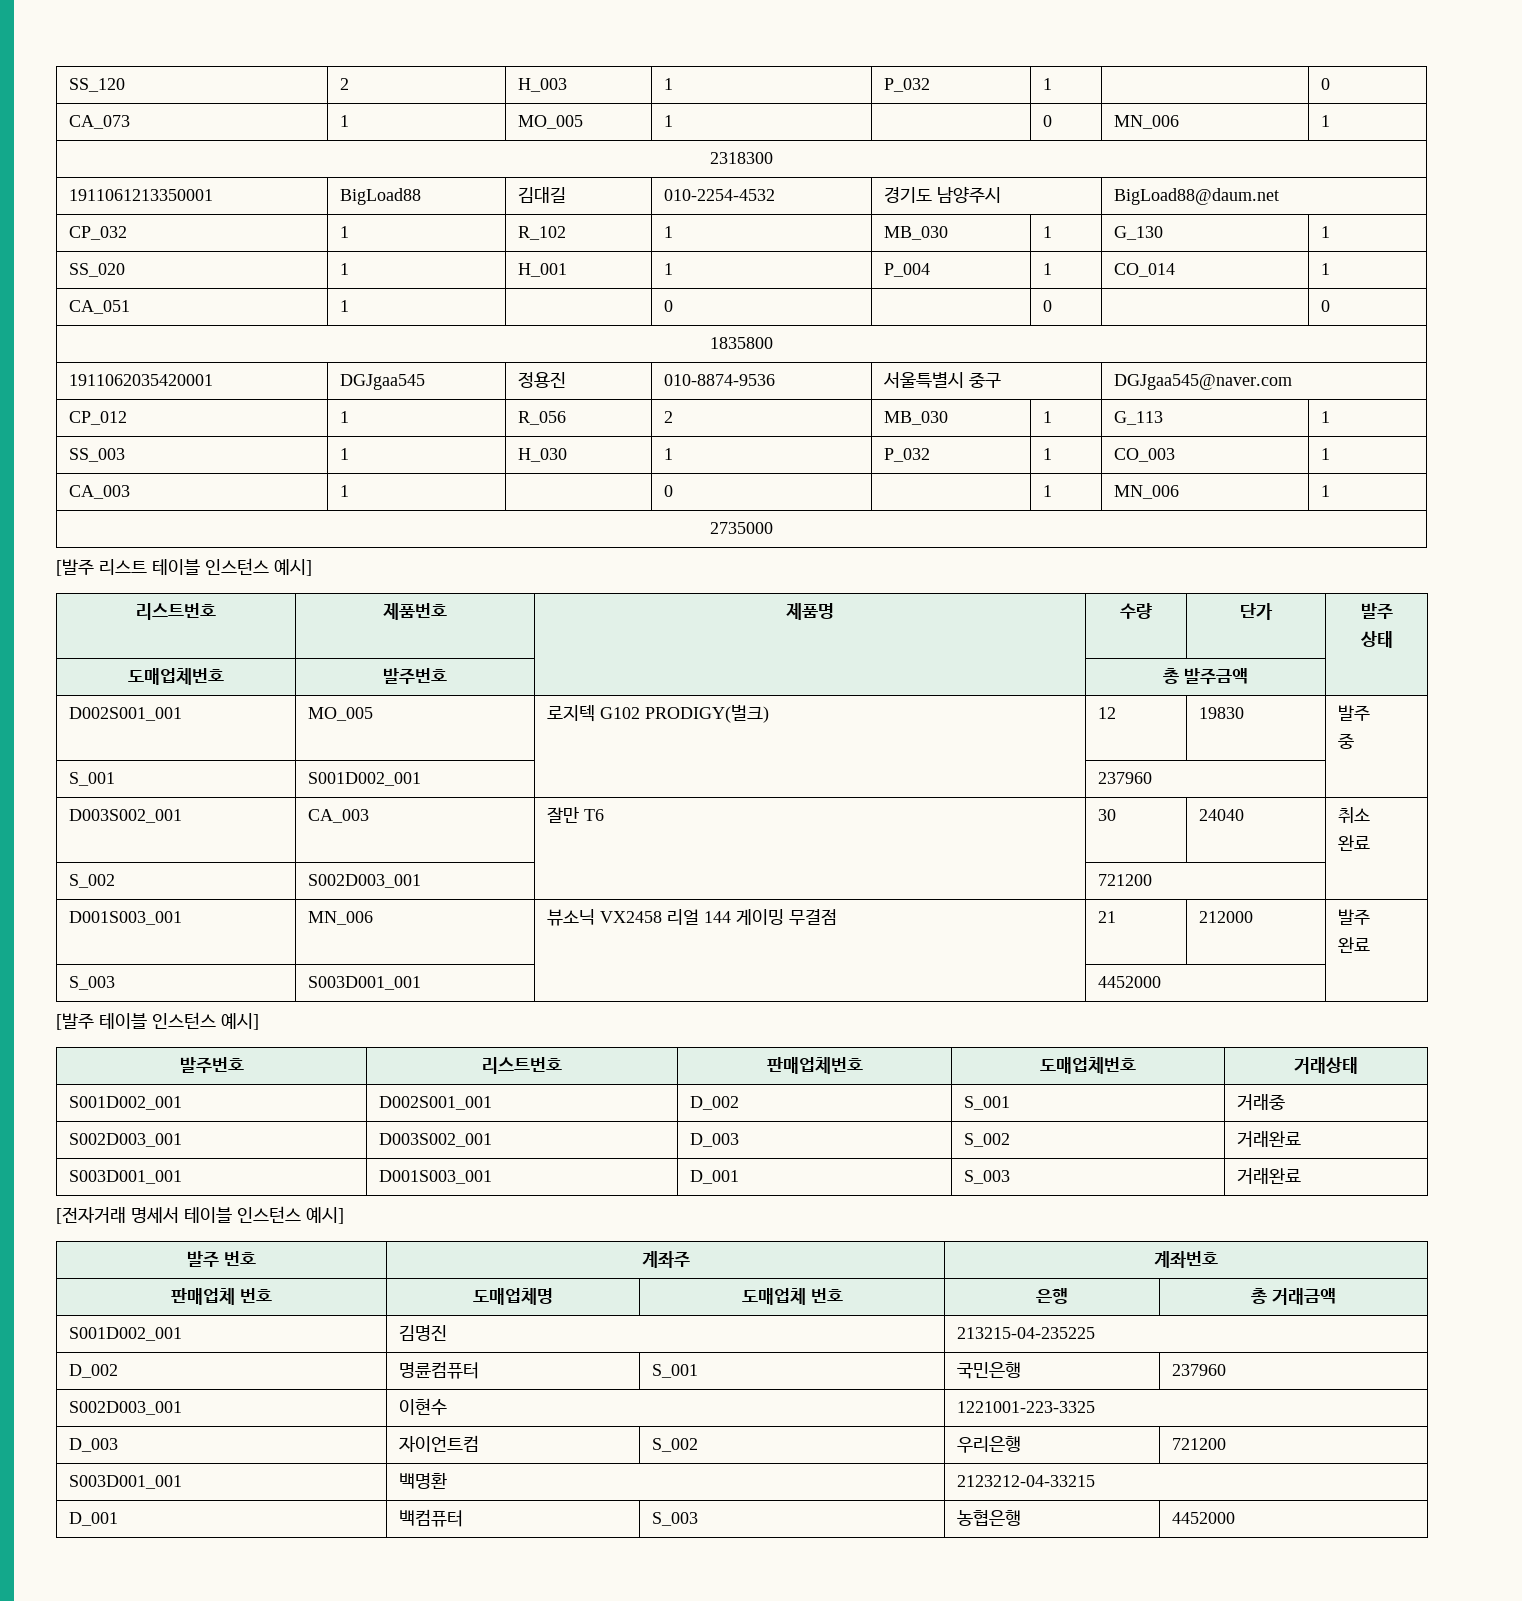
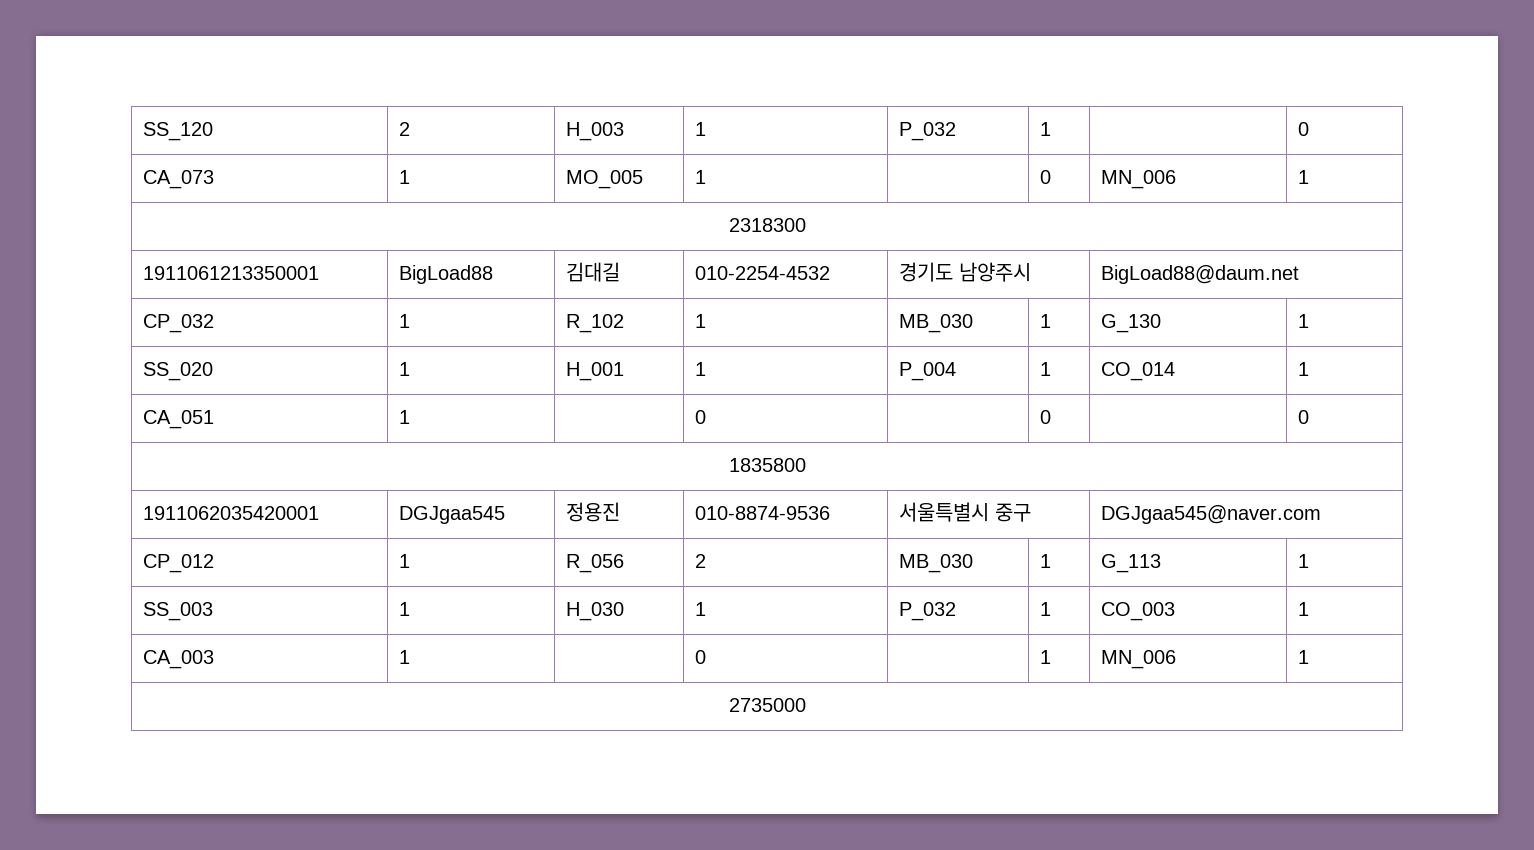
- [발주 리스트 테이블 인스턴스 예시]
- 리스트번호 | 제품번호 | 제품명 | 수량 | 단가 | 발주
- 상태
- 도매업체번호 | 발주번호 | | 총 발주금액 |
- D002S001_001 | MO_005 | 로지텍 G102 PRODIGY(벌크) | 12 | 19830 | 발주
- 중
- S_001 | S001D002_001 | | 237960 |
- D003S002_001 | CA_003 | 잘만 T6 | 30 | 24040 | 취소
- 완료
- S_002 | S002D003_001 | | 721200 |
- D001S003_001 | MN_006 | 뷰소닉 VX2458 리얼 144 게이밍 무결점 | 21 | 212000 | 발주
- 완료
- S_003 | S003D001_001 | | 4452000 |
- [발주 테이블 인스턴스 예시]
- 발주번호 | 리스트번호 | 판매업체번호 | 도매업체번호 | 거래상태
- S001D002_001 | D002S001_001 | D_002 | S_001 | 거래중
- S002D003_001 | D003S002_001 | D_003 | S_002 | 거래완료
- S003D001_001 | D001S003_001 | D_001 | S_003 | 거래완료
- [전자거래 명세서 테이블 인스턴스 예시]
- 발주 번호 | 계좌주 | 계좌번호
- 판매업체 번호 | 도매업체명 | 도매업체 번호 | 은행 | 총 거래금액
- S001D002_001 | 김명진 | 213215-04-235225
- D_002 | 명륜컴퓨터 | S_001 | 국민은행 | 237960
- S002D003_001 | 이현수 | 1221001-223-3325
- D_003 | 자이언트컴 | S_002 | 우리은행 | 721200
- S003D001_001 | 백명환 | 2123212-04-33215
- D_001 | 백컴퓨터 | S_003 | 농협은행 | 4452000

